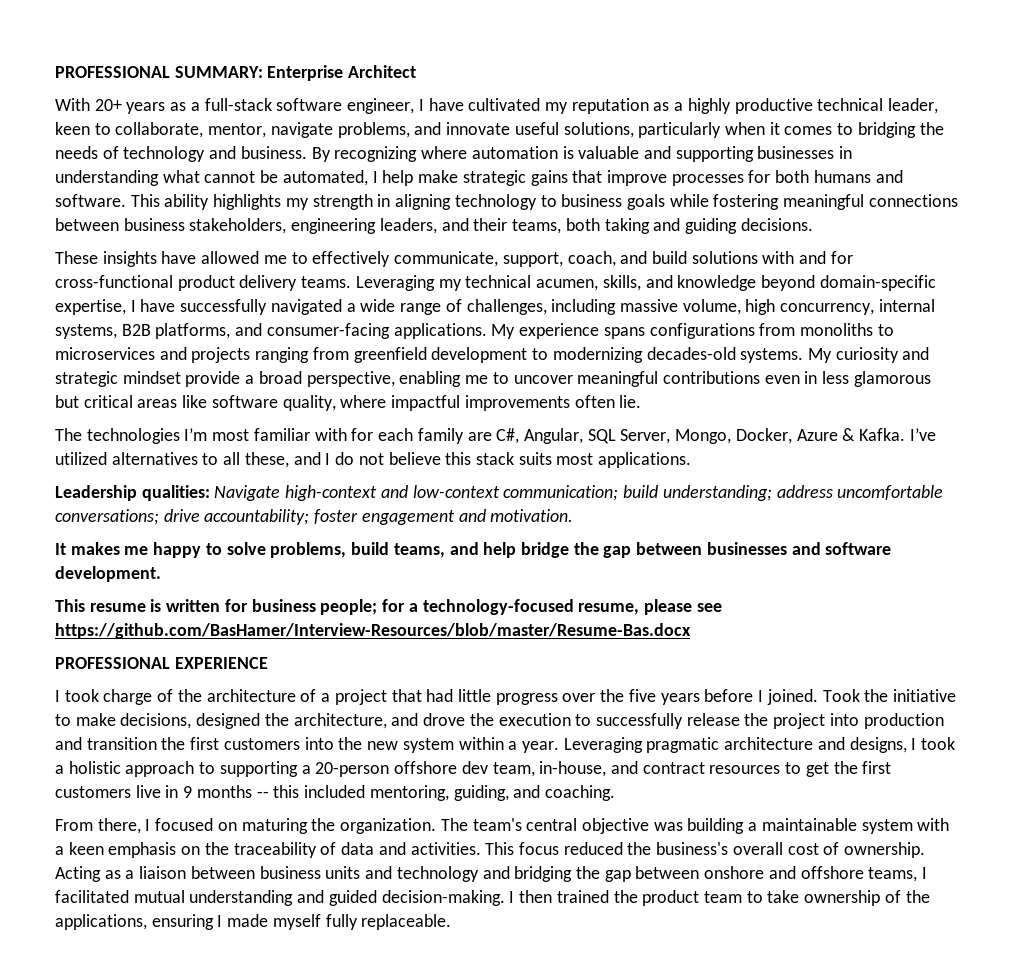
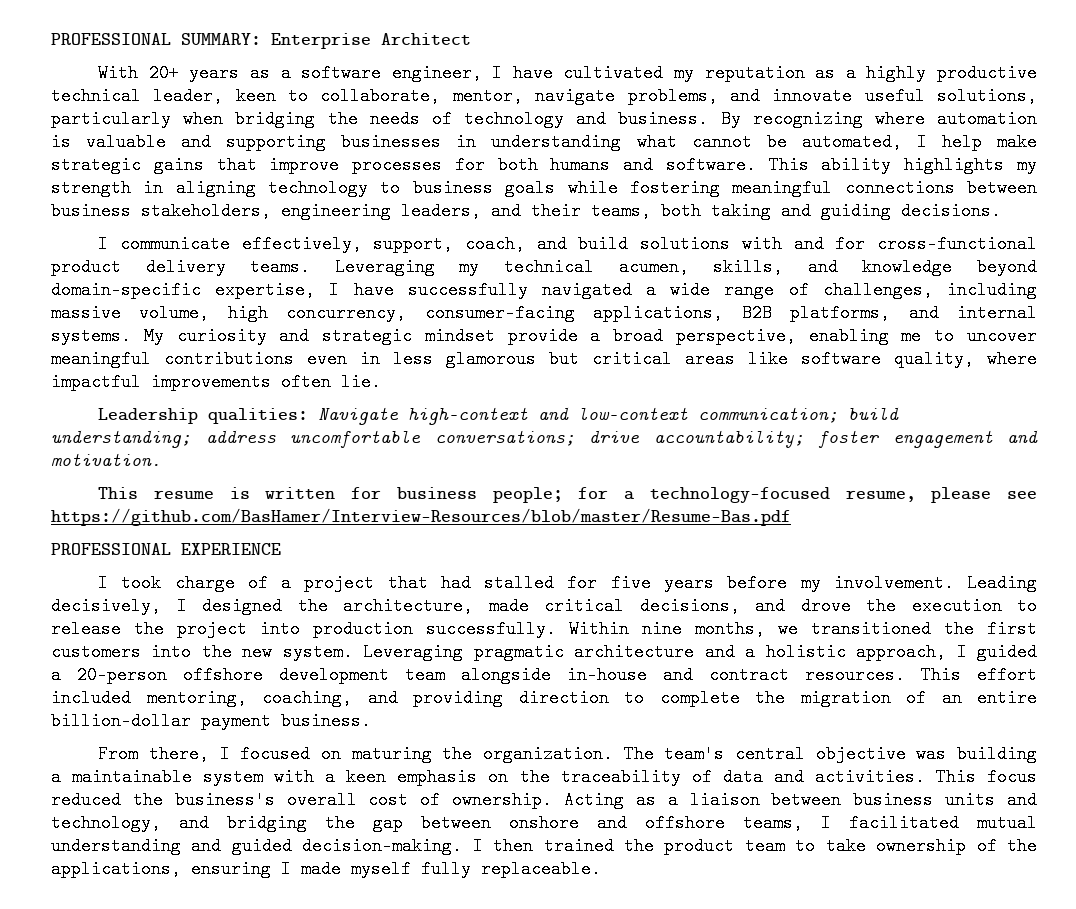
- With 20+ years as a full-stack software engineer, I have cultivated my reputation as a highly productive technical leader, keen to collaborate, mentor, navigate problems, and innovate useful solutions, particularly when it comes to bridging the needs of technology and business.
+ With 20+ years as a software engineer, I have cultivated my reputation as a highly productive technical leader, keen to collaborate, mentor, navigate problems, and innovate useful solutions, particularly when bridging the needs of technology and business.
- These insights have allowed me to effectively communicate, support, coach, and build solutions with and for cross-functional product delivery teams.
+ I communicate effectively, support, coach, and build solutions with and for cross-functional product delivery teams.
- Leveraging my technical acumen, skills, and knowledge beyond domain-specific expertise, I have successfully navigated a wide range of challenges, including massive volume, high concurrency, internal systems, B2B platforms, and consumer-facing applications. My experience spans configurations from monoliths to microservices and projects ranging from greenfield development to modernizing decades-old systems.
+ Leveraging my technical acumen, skills, and knowledge beyond domain-specific expertise, I have successfully navigated a wide range of challenges, including massive volume, high concurrency, consumer-facing applications, B2B platforms, and internal systems.
- The technologies I’m most familiar with for each family are C#, Angular, SQL Server, Mongo, Docker, Azure & Kafka. I’ve utilized alternatives to all these, and I do not believe this stack suits most applications.
- It makes me happy to solve problems, build teams, and help bridge the gap between businesses and software development.
- This resume is written for business people; for a technology-focused resume, please see https://github.com/BasHamer/Interview-Resources/blob/master/Resume-Bas.docx
+ This resume is written for business people; for a technology-focused resume, please see https://github.com/BasHamer/Interview-Resources/blob/master/Resume-Bas.pdf
- I took charge of the architecture of a project that had little progress over the five years before I joined. Took the initiative to make decisions, designed the architecture, and drove the execution to successfully release the project into production and transition the first customers into the new system within a year. Leveraging pragmatic architecture and designs, I took a holistic approach to supporting a 20-person offshore dev team, in-house, and contract resources to get the first customers live in 9 months -- this included mentoring, guiding, and coaching.
+ I took charge of a project that had stalled for five years before my involvement. Leading decisively, I designed the architecture, made critical decisions, and drove the execution to release the project into production successfully. Within nine months, we transitioned the first customers into the new system. Leveraging pragmatic architecture and a holistic approach, I guided a 20-person offshore development team alongside in-house and contract resources. This effort included mentoring, coaching, and providing direction to complete the migration of an entire billion-dollar payment business.
- Acting as a liaison between business units and technology and bridging the gap between onshore and offshore teams, I facilitated mutual understanding and guided decision-making.
+ Acting as a liaison between business units and technology, and bridging the gap between onshore and offshore teams, I facilitated mutual understanding and guided decision-making.

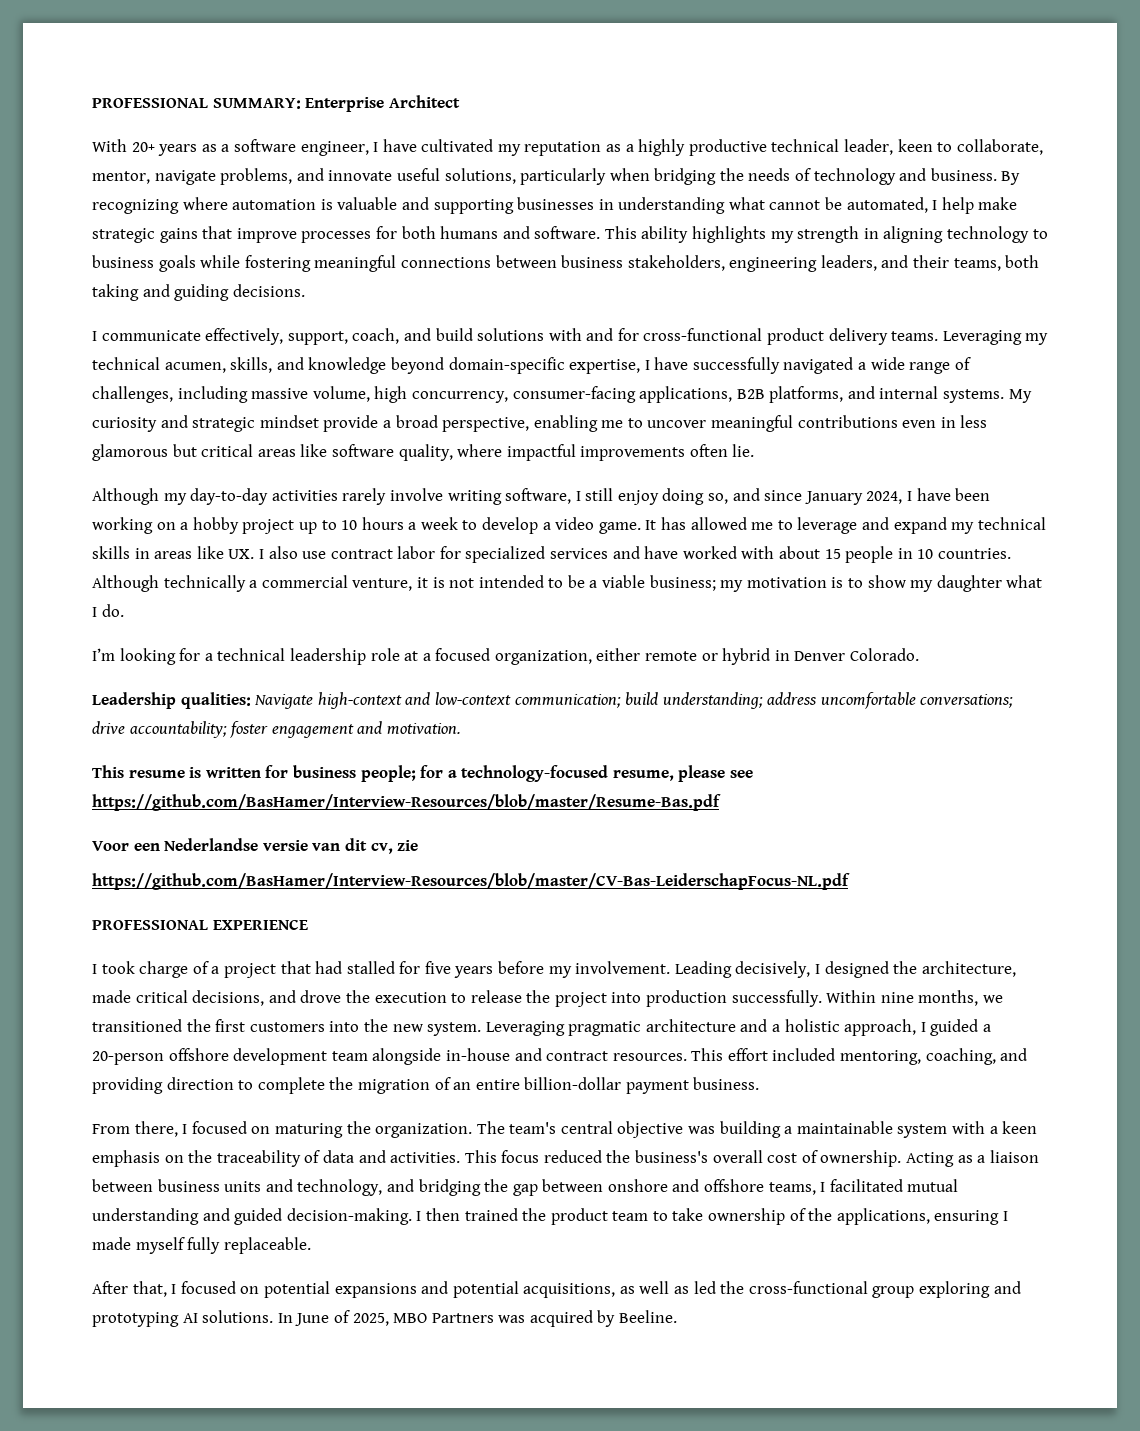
+ Although my day-to-day activities rarely involve writing software, I still enjoy doing so, and since January 2024, I have been working on a hobby project up to 10 hours a week to develop a video game. It has allowed me to leverage and expand my technical skills in areas like UX. I also use contract labor for specialized services and have worked with about 15 people in 10 countries. Although technically a commercial venture, it is not intended to be a viable business; my motivation is to show my daughter what I do.
+ I’m looking for a technical leadership role at a focused organization, either remote or hybrid in Denver Colorado.
+ Voor een Nederlandse versie van dit cv, zie
+ https://github.com/BasHamer/Interview-Resources/blob/master/CV-Bas-LeiderschapFocus-NL.pdf
+ After that, I focused on potential expansions and potential acquisitions, as well as led the cross-functional group exploring and prototyping AI solutions. In June of 2025, MBO Partners was acquired by Beeline.

